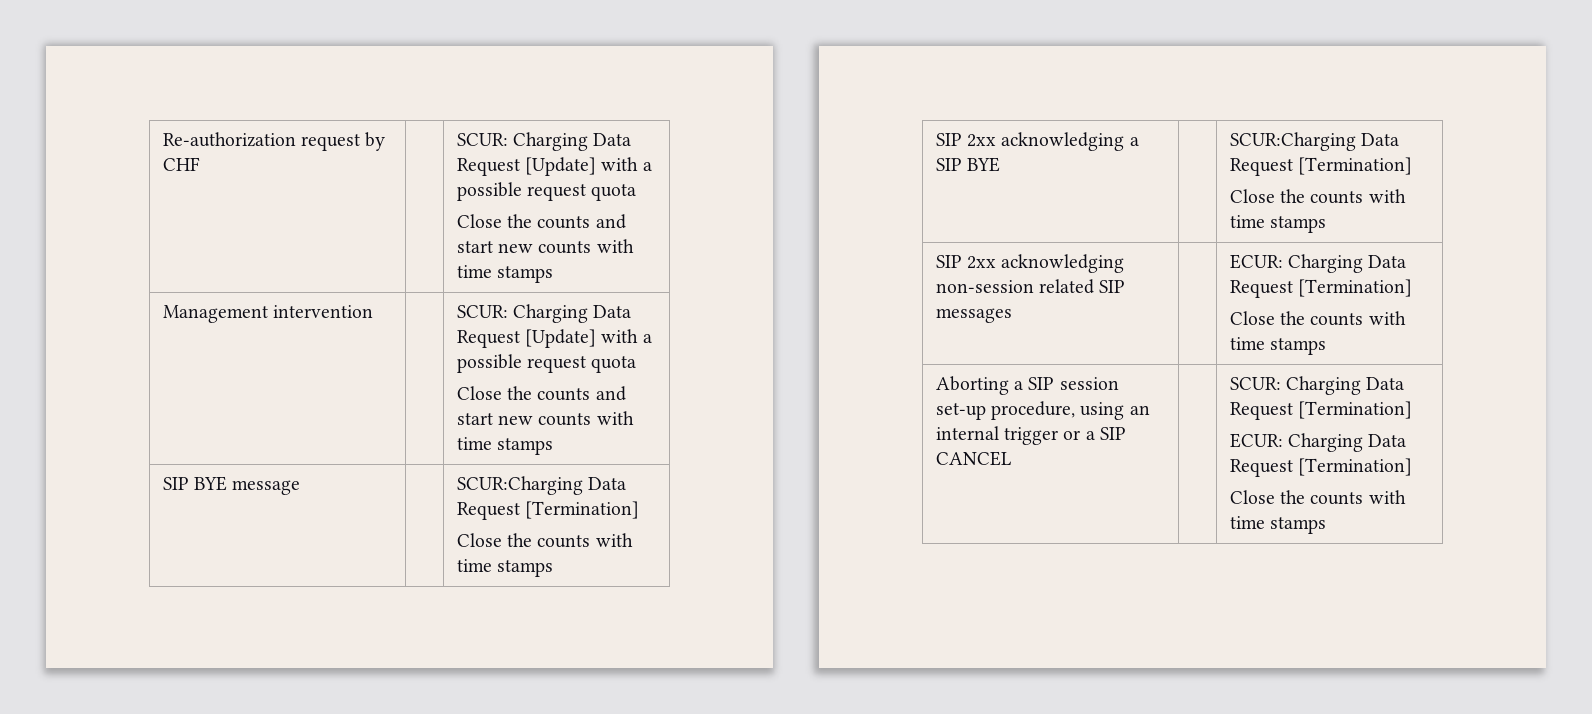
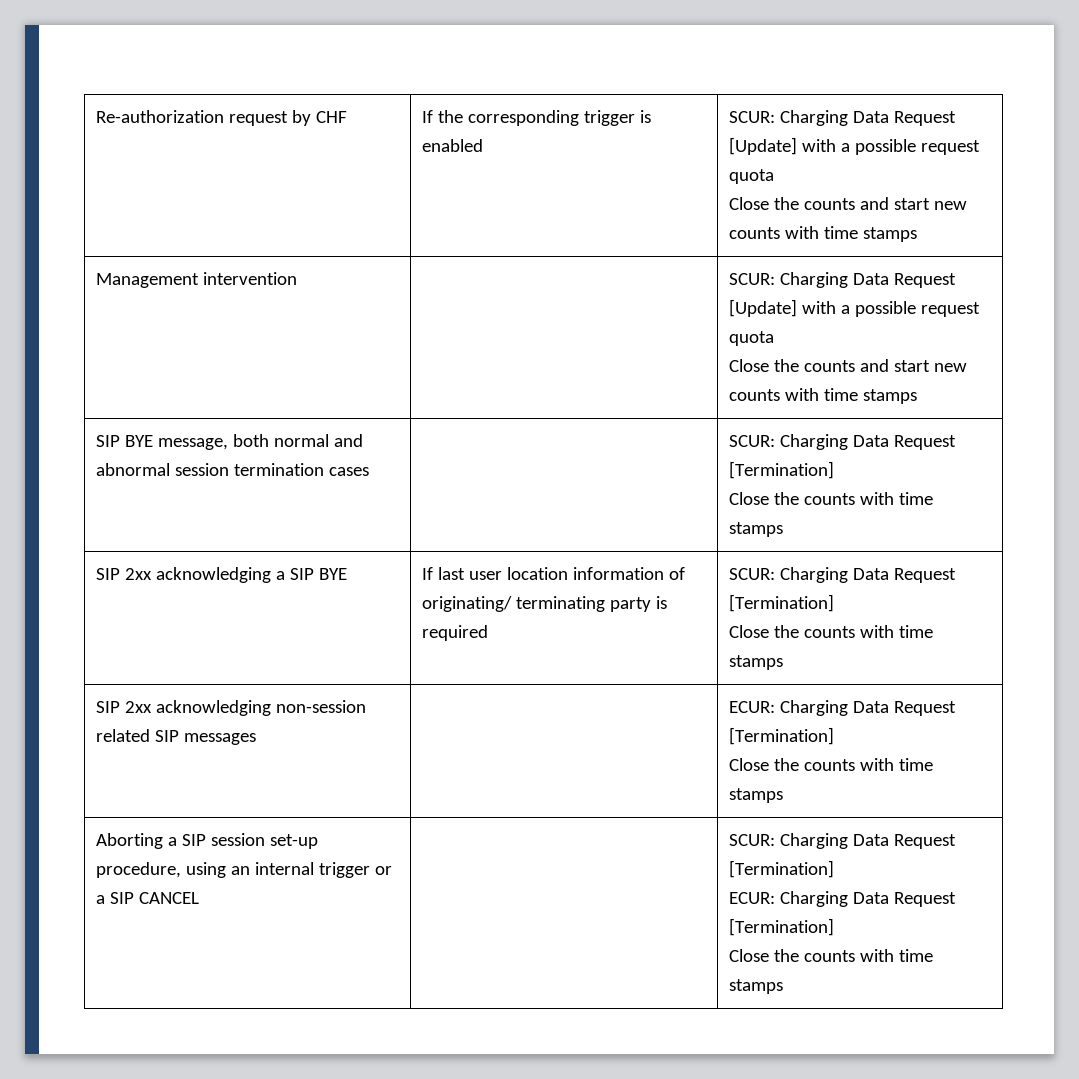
- Re-authorization request by CHF | | SCUR: Charging Data Request [Update] with a possible request quota
+ Re-authorization request by CHF | If the corresponding trigger is enabled | SCUR: Charging Data Request [Update] with a possible request quota
- SIP BYE message | | SCUR:Charging Data Request [Termination]
+ SIP BYE message, both normal and abnormal session termination cases | | SCUR: Charging Data Request [Termination]
- SIP 2xx acknowledging a SIP BYE | | SCUR:Charging Data Request [Termination]
+ SIP 2xx acknowledging a SIP BYE | If last user location information of originating/ terminating party is required | SCUR: Charging Data Request [Termination]

